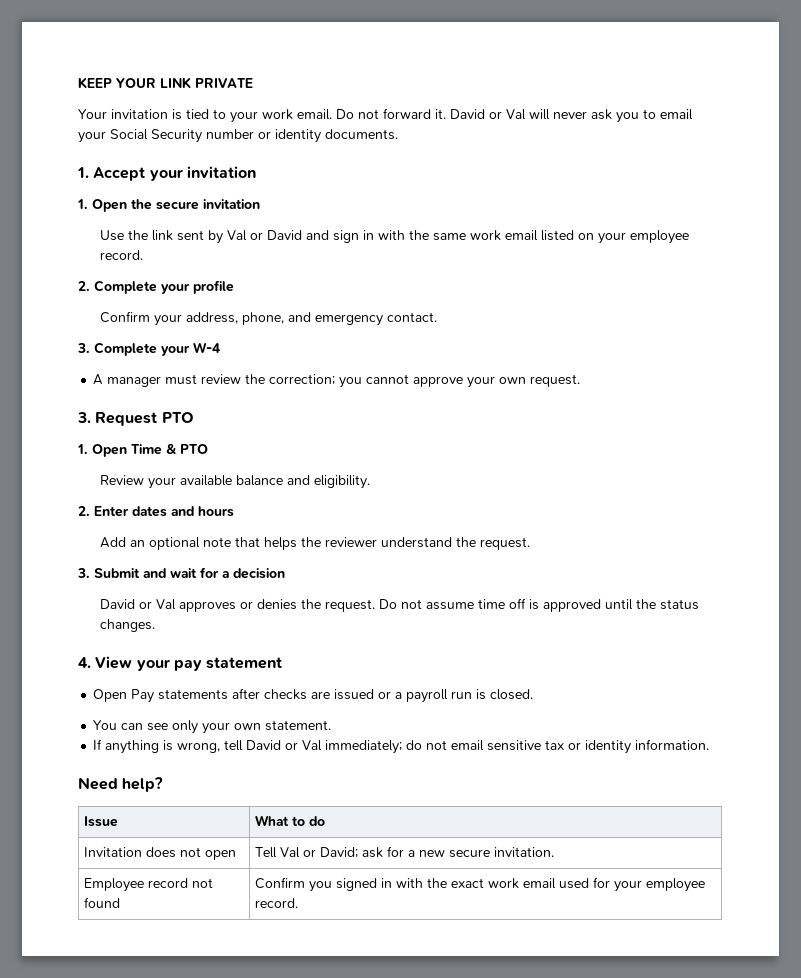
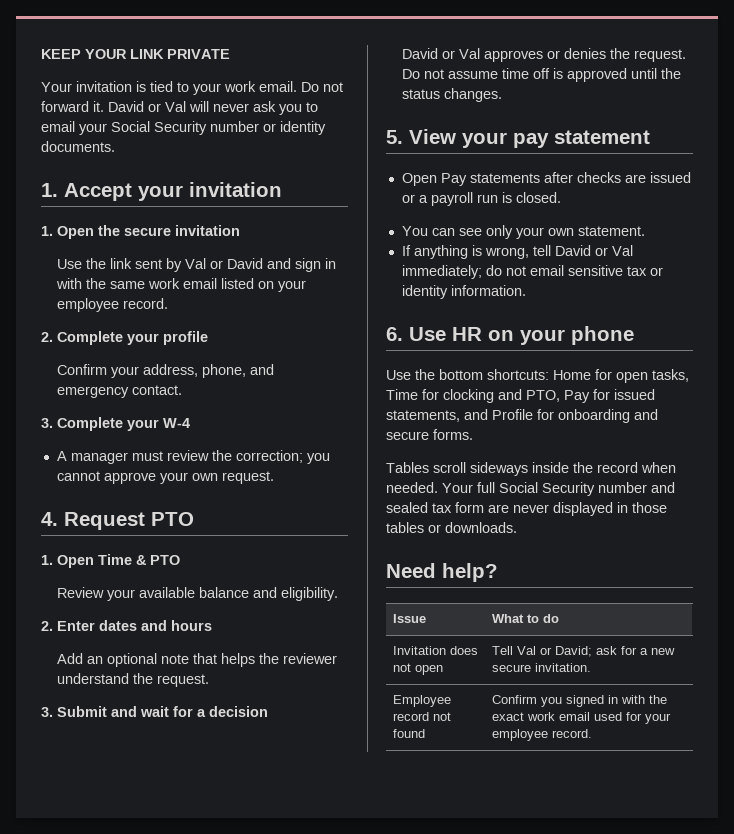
- 3. Request PTO
+ 4. Request PTO
- 4. View your pay statement
+ 5. View your pay statement
+ 6. Use HR on your phone
+ Use the bottom shortcuts: Home for open tasks, Time for clocking and PTO, Pay for issued statements, and Profile for onboarding and secure forms.
+ Tables scroll sideways inside the record when needed. Your full Social Security number and sealed tax form are never displayed in those tables or downloads.

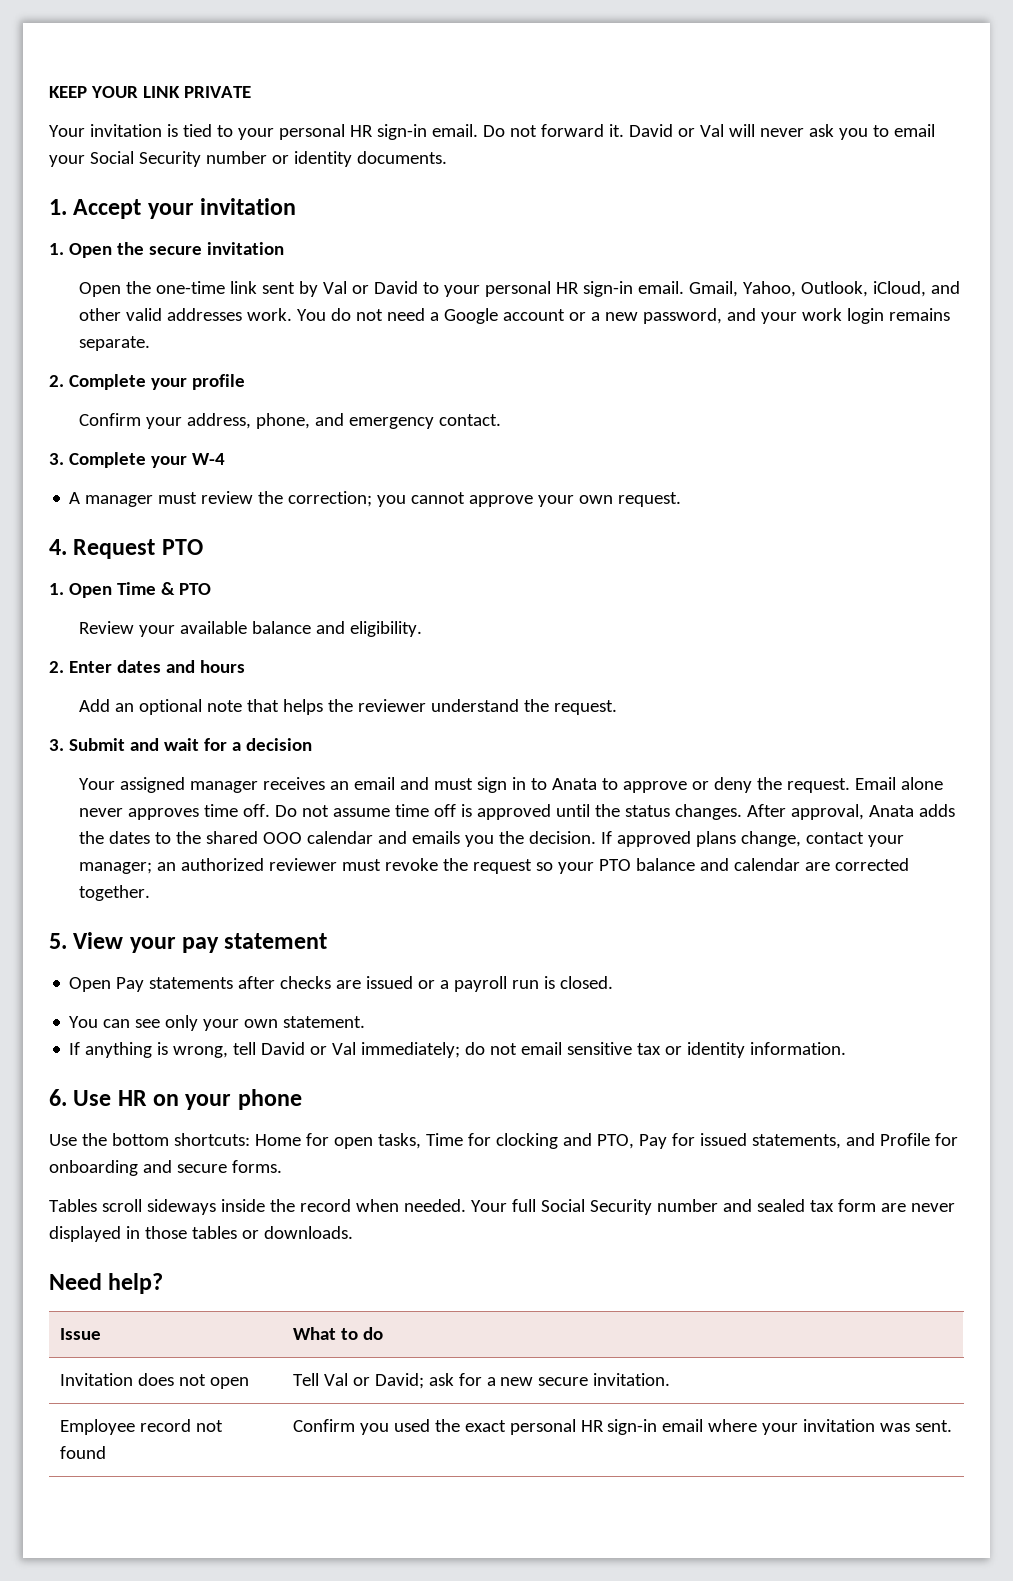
- Your invitation is tied to your work email.
+ Your invitation is tied to your personal HR sign-in email.
- Use the link sent by Val or David and sign in with the same work email listed on your employee record.
+ Open the one-time link sent by Val or David to your personal HR sign-in email. Gmail, Yahoo, Outlook, iCloud, and other valid addresses work. You do not need a Google account or a new password, and your work login remains separate.
- David or Val approves or denies the request.
+ Your assigned manager receives an email and must sign in to Anata to approve or deny the request. Email alone never approves time off.
+ After approval, Anata adds the dates to the shared OOO calendar and emails you the decision. If approved plans change, contact your manager; an authorized reviewer must revoke the request so your PTO balance and calendar are corrected together.
- Employee record not found | Confirm you signed in with the exact work email used for your employee record.
+ Employee record not found | Confirm you used the exact personal HR sign-in email where your invitation was sent.

